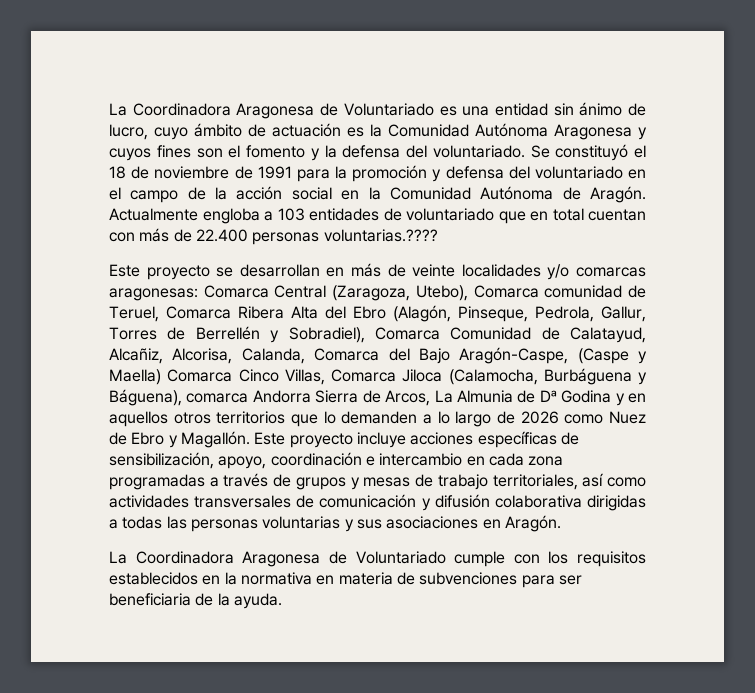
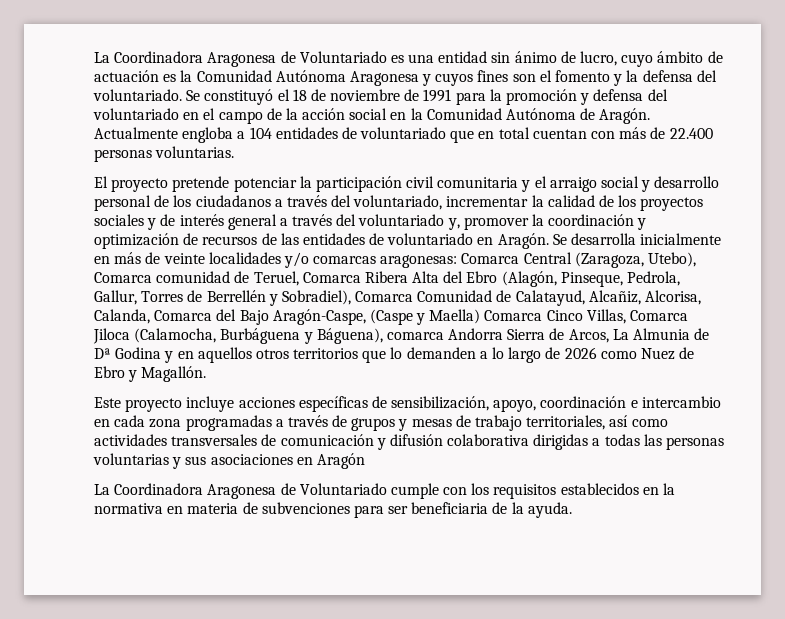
- Actualmente engloba a 103 entidades de voluntariado que en total cuentan con más de 22.400 personas voluntarias.????
- Este proyecto se desarrollan en más de veinte localidades y/o comarcas aragonesas:
+ Actualmente engloba a 104 entidades de voluntariado que en total cuentan con más de 22.400 personas voluntarias.
+ El proyecto pretende potenciar la participación civil comunitaria y el arraigo social y desarrollo personal de los ciudadanos a través del voluntariado, incrementar la calidad de los proyectos sociales y de interés general a través del voluntariado y, promover la coordinación y optimización de recursos de las entidades de voluntariado en Aragón. Se desarrolla inicialmente en más de veinte localidades y/o comarcas aragonesas:
- Comarca Central (Zaragoza, Utebo), Comarca comunidad de Teruel, Comarca Ribera Alta del Ebro (Alagón, Pinseque, Pedrola, Gallur, Torres de Berrellén y Sobradiel), Comarca Comunidad de Calatayud, Alcañiz, Alcorisa, Calanda, Comarca del Bajo Aragón-Caspe, (Caspe y Maella) Comarca Cinco Villas, Comarca Jiloca (Calamocha, Burbáguena y Báguena), comarca Andorra Sierra de Arcos, La Almunia de Dª Godina y en aquellos otros territorios que lo demanden a lo largo de 2026 como Nuez de Ebro y Magallón. Este proyecto incluye acciones específicas de sensibilización, apoyo, coordinación e intercambio en cada zona programadas a través de grupos y mesas de trabajo territoriales, así como actividades transversales de comunicación y difusión colaborativa dirigidas a todas las personas voluntarias y sus asociaciones en Aragón.
+ Comarca Central (Zaragoza, Utebo), Comarca comunidad de Teruel, Comarca Ribera Alta del Ebro (Alagón, Pinseque, Pedrola, Gallur, Torres de Berrellén y Sobradiel), Comarca Comunidad de Calatayud, Alcañiz, Alcorisa, Calanda, Comarca del Bajo Aragón-Caspe, (Caspe y Maella) Comarca Cinco Villas, Comarca Jiloca (Calamocha, Burbáguena y Báguena), comarca Andorra Sierra de Arcos, La Almunia de Dª Godina y en aquellos otros territorios que lo demanden a lo largo de 2026 como Nuez de Ebro y Magallón.
+ Este proyecto incluye acciones específicas de sensibilización, apoyo, coordinación e intercambio en cada zona programadas a través de grupos y mesas de trabajo territoriales, así como actividades transversales de comunicación y difusión colaborativa dirigidas a todas las personas voluntarias y sus asociaciones en Aragón

